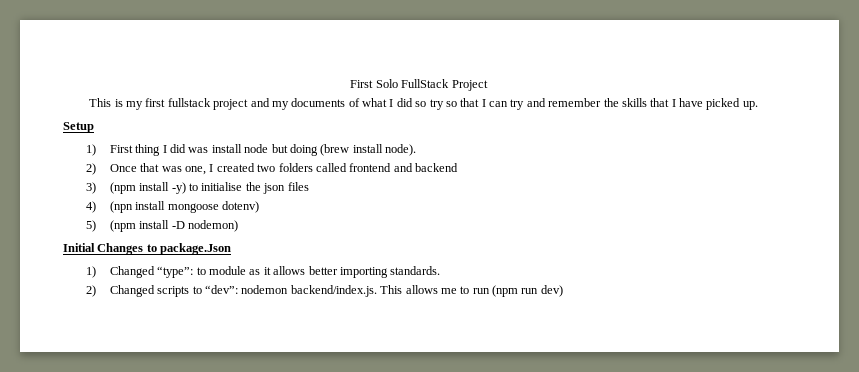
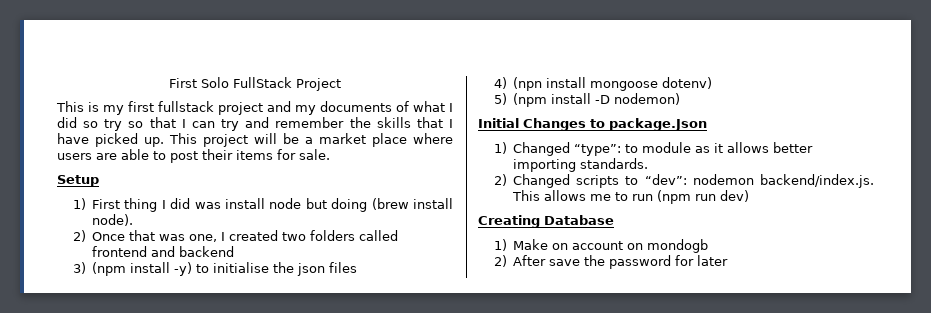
+ This project will be a market place where users are able to post their items for sale.
+ Creating Database
+ 1) Make on account on mondogb
+ 2) After save the password for later

